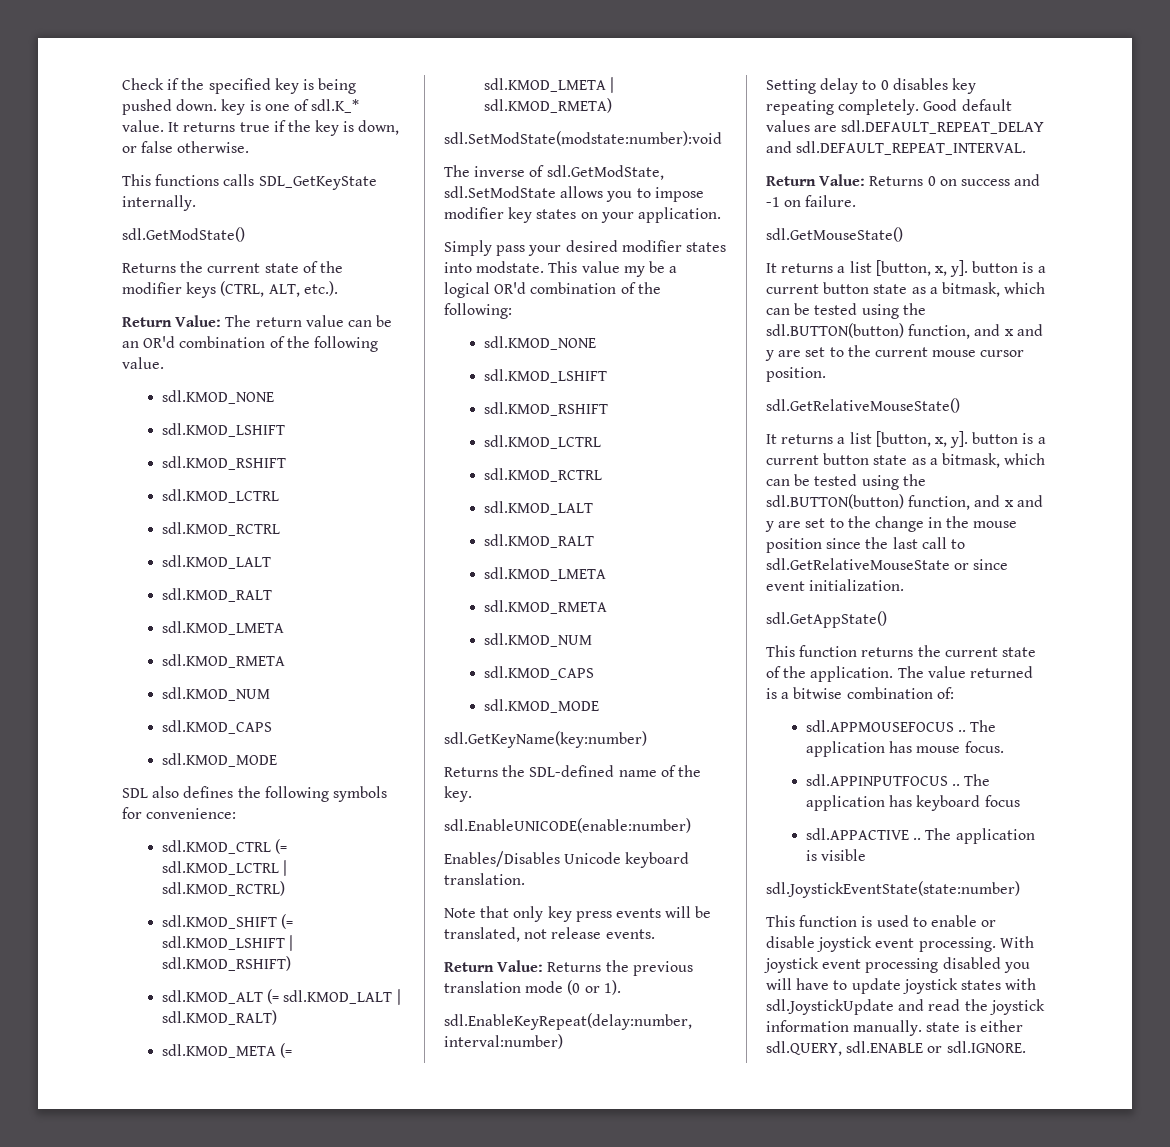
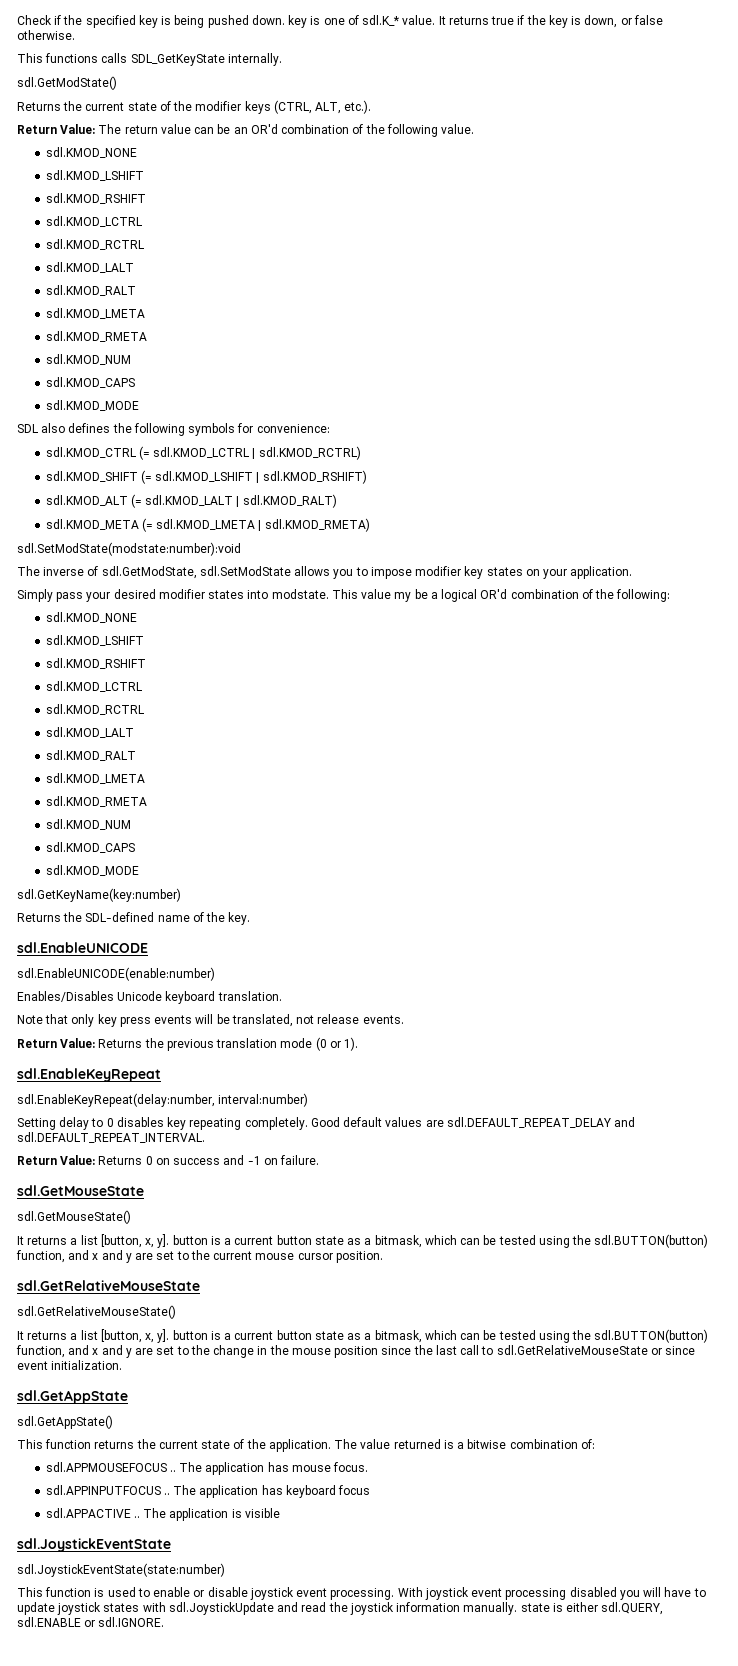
+ sdl.EnableUNICODE
+ sdl.EnableKeyRepeat
+ sdl.GetMouseState
  It returns a list [button, x, y]. button is a current button state as a bitmask, which can be tested using the sdl.BUTTON(button) function, and x and y are set to the current mouse cursor position.
+ sdl.GetRelativeMouseState
+ sdl.GetAppState
+ sdl.JoystickEventState

